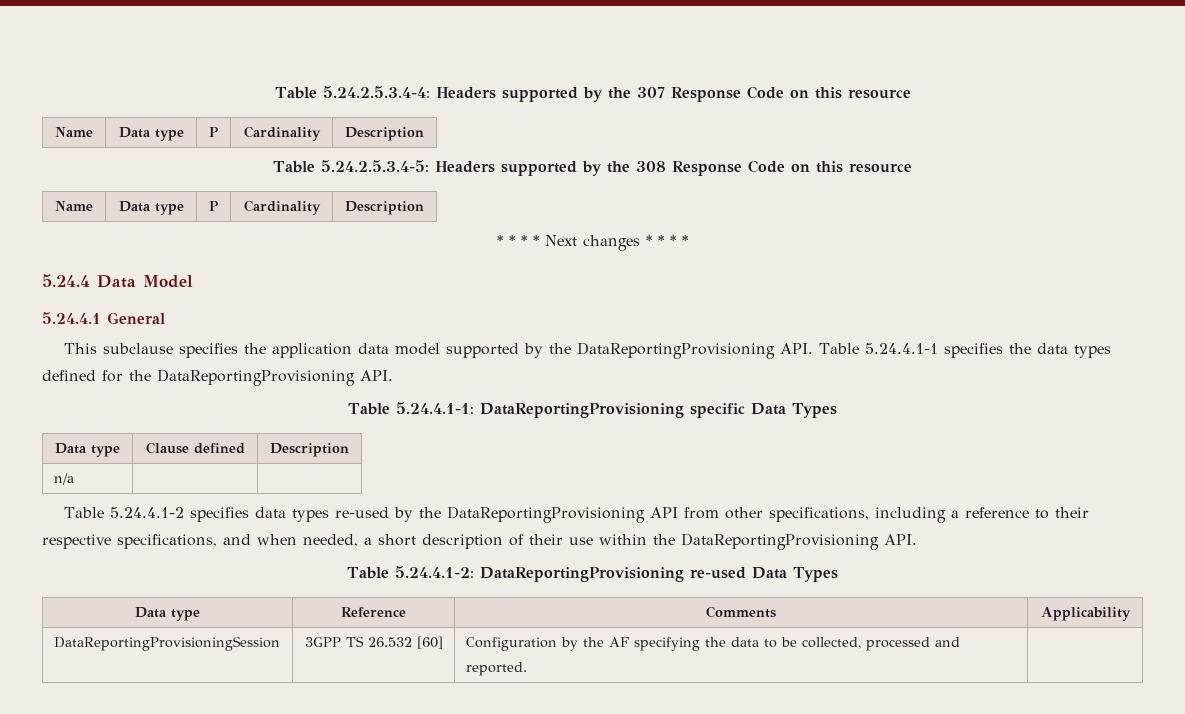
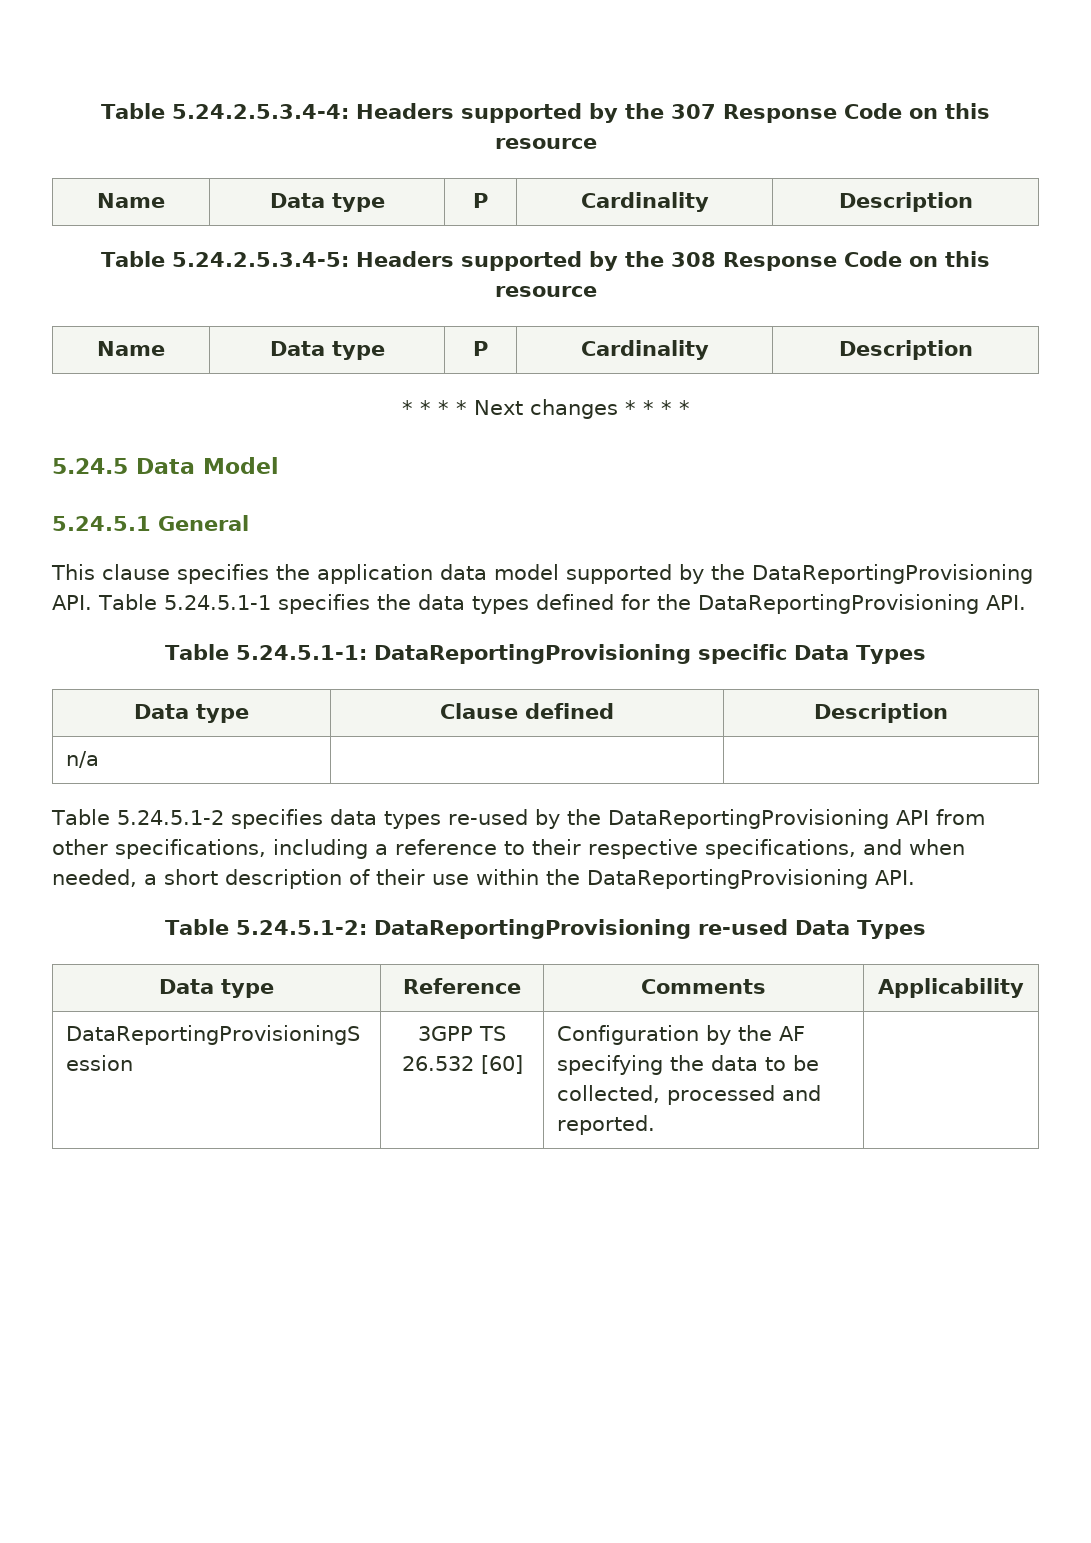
- 5.24.4 Data Model
+ 5.24.5 Data Model
- 5.24.4.1 General
+ 5.24.5.1 General
- This subclause specifies the application data model supported by the DataReportingProvisioning API. Table 5.24.4.1-1 specifies the data types defined for the DataReportingProvisioning API.
+ This clause specifies the application data model supported by the DataReportingProvisioning API. Table 5.24.5.1-1 specifies the data types defined for the DataReportingProvisioning API.
- Table 5.24.4.1-1: DataReportingProvisioning specific Data Types
+ Table 5.24.5.1-1: DataReportingProvisioning specific Data Types
- Table 5.24.4.1-2 specifies data types re-used by the DataReportingProvisioning API from other specifications, including a reference to their respective specifications, and when needed, a short description of their use within the DataReportingProvisioning API.
+ Table 5.24.5.1-2 specifies data types re-used by the DataReportingProvisioning API from other specifications, including a reference to their respective specifications, and when needed, a short description of their use within the DataReportingProvisioning API.
- Table 5.24.4.1-2: DataReportingProvisioning re-used Data Types
+ Table 5.24.5.1-2: DataReportingProvisioning re-used Data Types

